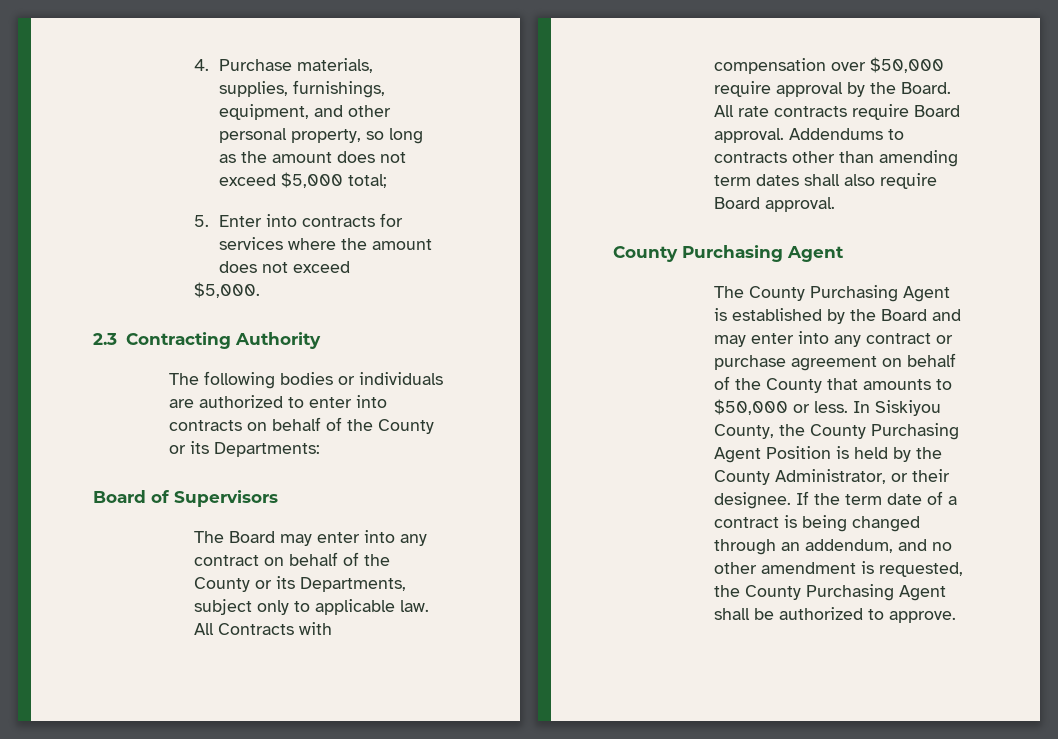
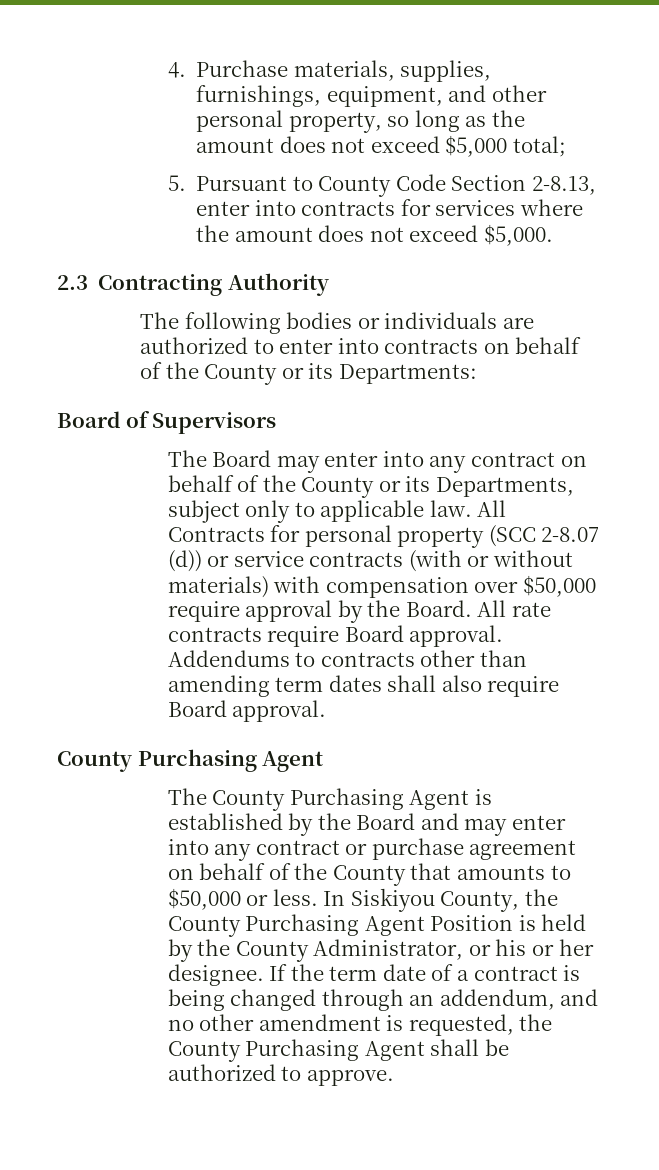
- 5. Enter into contracts for services where the amount does not exceed
- $5,000.
+ 5. Pursuant to County Code Section 2-8.13, enter into contracts for services where the amount does not exceed $5,000.
- All Contracts with compensation over $50,000 require approval by the Board.
+ All Contracts for personal property (SCC 2-8.07 (d)) or service contracts (with or without materials) with compensation over $50,000 require approval by the Board.
- In Siskiyou County, the County Purchasing Agent Position is held by the County Administrator, or their designee.
+ In Siskiyou County, the County Purchasing Agent Position is held by the County Administrator, or his or her designee.

